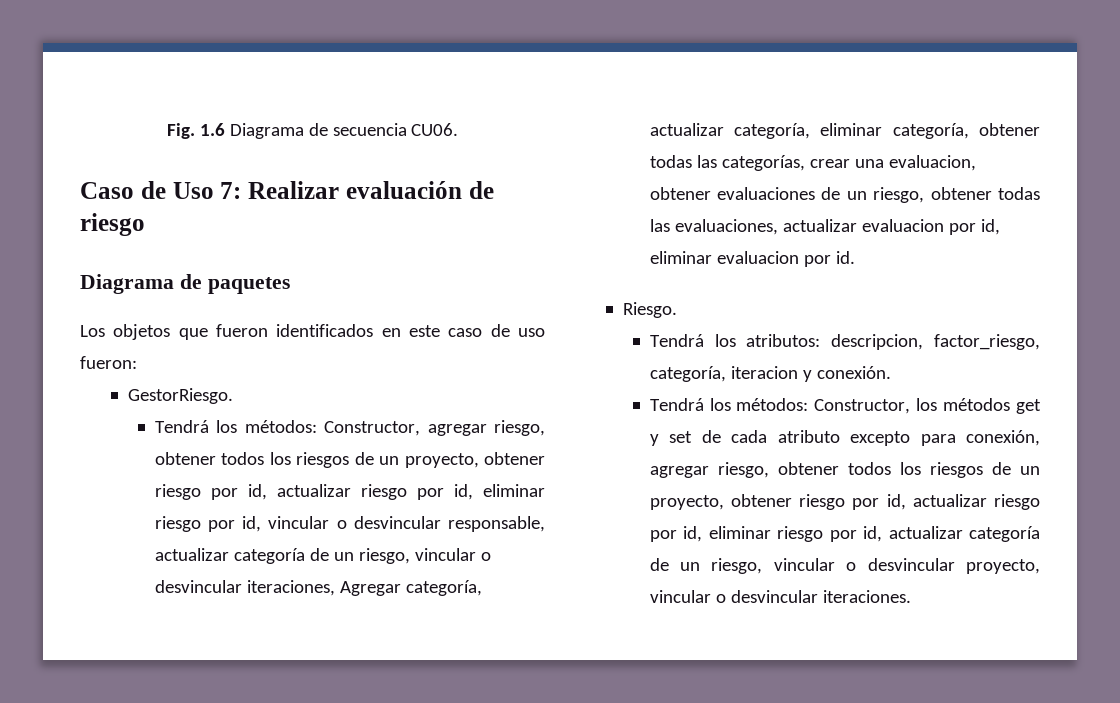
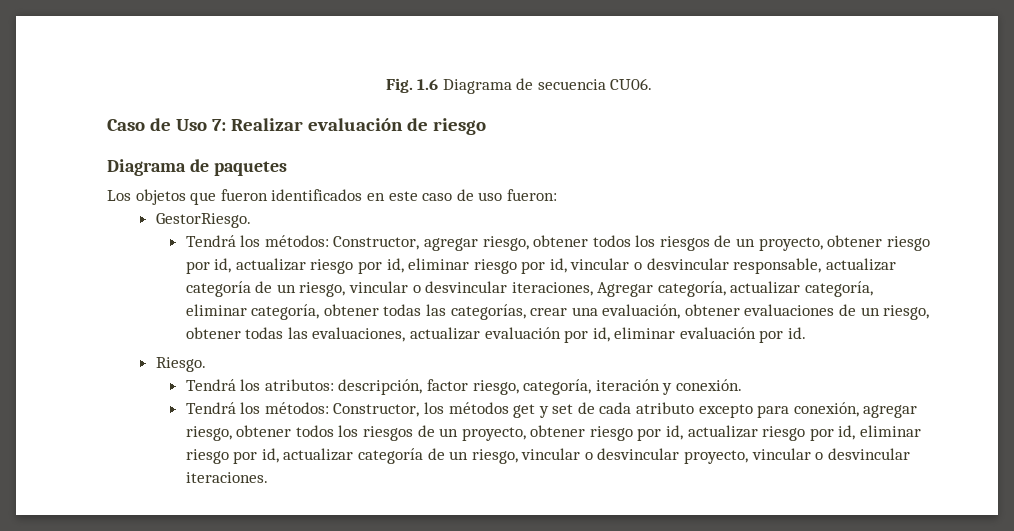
- Constructor, agregar riesgo, obtener todos los riesgos de un proyecto, obtener riesgo por id, actualizar riesgo por id, eliminar riesgo por id, vincular o desvincular responsable, actualizar categoría de un riesgo, vincular o desvincular iteraciones, Agregar categoría, actualizar categoría, eliminar categoría, obtener todas las categorías, crear una evaluacion, obtener evaluaciones de un riesgo, obtener todas las evaluaciones, actualizar evaluacion por id, eliminar evaluacion por id.
+ Constructor, agregar riesgo, obtener todos los riesgos de un proyecto, obtener riesgo por id, actualizar riesgo por id, eliminar riesgo por id, vincular o desvincular responsable, actualizar categoría de un riesgo, vincular o desvincular iteraciones, Agregar categoría, actualizar categoría, eliminar categoría, obtener todas las categorías, crear una evaluación, obtener evaluaciones de un riesgo, obtener todas las evaluaciones, actualizar evaluación por id, eliminar evaluación por id.
- Tendrá los atributos: descripcion, factor_riesgo, categoría, iteracion y conexión.
+ Tendrá los atributos: descripción, factor riesgo, categoría, iteración y conexión.

